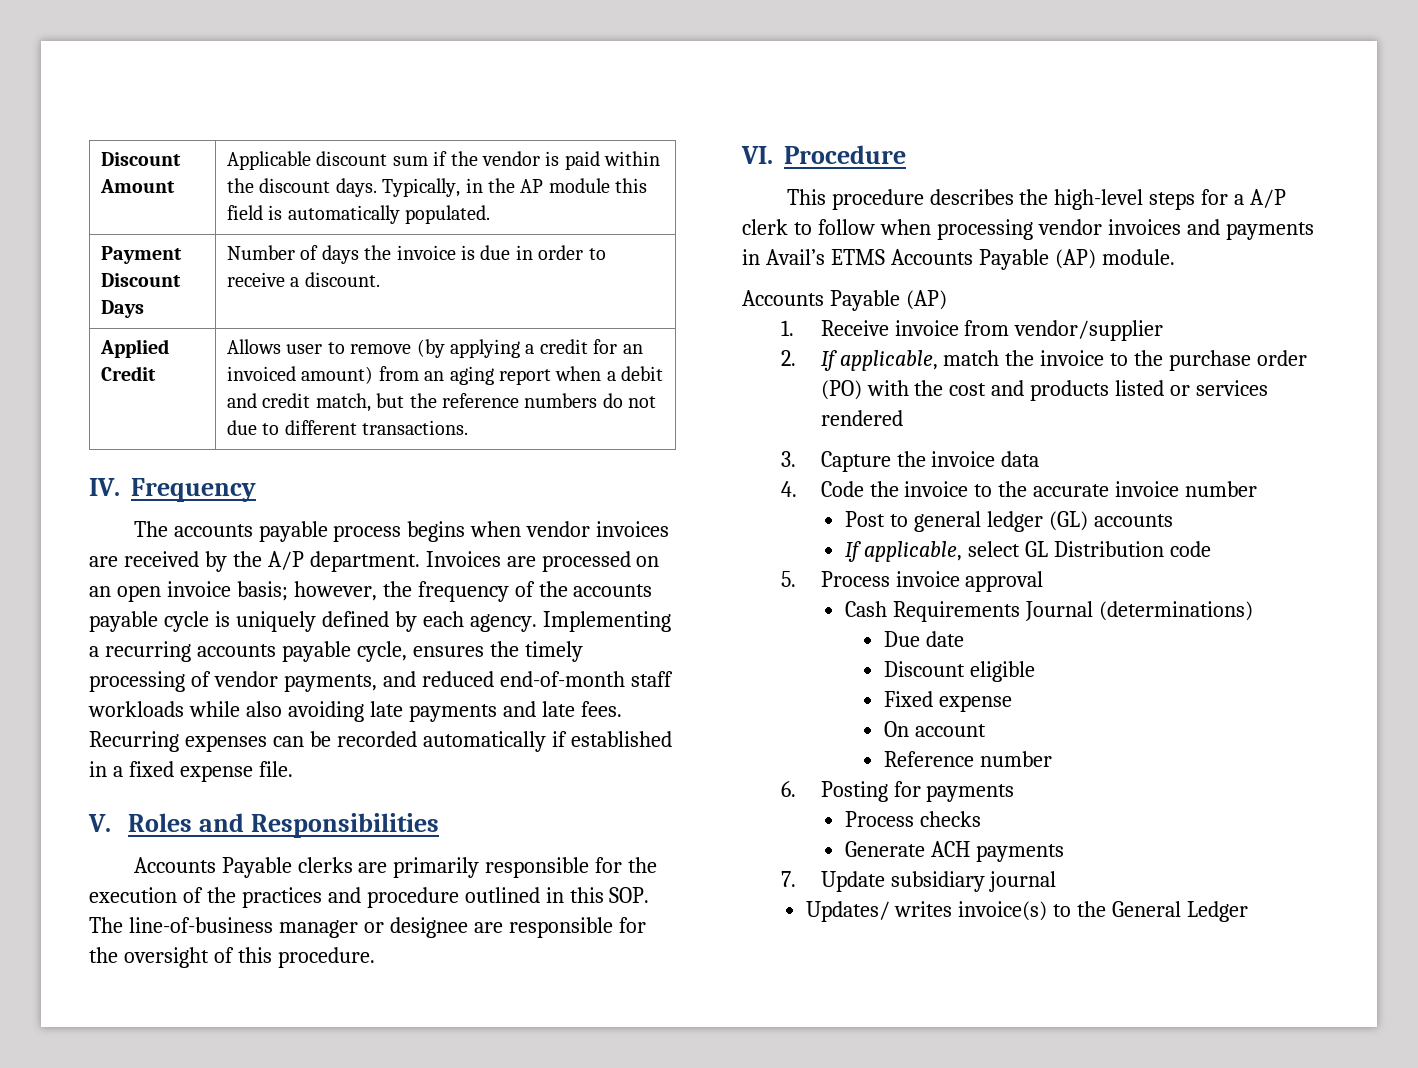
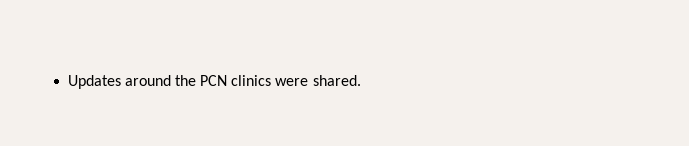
- Discount Amount | Applicable discount sum if the vendor is paid within the discount days. Typically, in the AP module this field is automatically populated.
- Payment Discount Days | Number of days the invoice is due in order to receive a discount.
- Applied Credit | Allows user to remove (by applying a credit for an invoiced amount) from an aging report when a debit and credit match, but the reference numbers do not due to different transactions.
- IV. Frequency
- The accounts payable process begins when vendor invoices are received by the A/P department. Invoices are processed on an open invoice basis; however, the frequency of the accounts payable cycle is uniquely defined by each agency. Implementing a recurring accounts payable cycle, ensures the timely processing of vendor payments, and reduced end-of-month staff workloads while also avoiding late payments and late fees. Recurring expenses can be recorded automatically if established in a fixed expense file.
- V. Roles and Responsibilities
- Accounts Payable clerks are primarily responsible for the execution of the practices and procedure outlined in this SOP. The line-of-business manager or designee are responsible for the oversight of this procedure.
- VI. Procedure
- This procedure describes the high-level steps for a A/P clerk to follow when processing vendor invoices and payments in Avail’s ETMS Accounts Payable (AP) module.
- Accounts Payable (AP)
- 1. Receive invoice from vendor/supplier
- 2. If applicable, match the invoice to the purchase order (PO) with the cost and products listed or services rendered
- 3. Capture the invoice data
- 4. Code the invoice to the accurate invoice number
- Post to general ledger (GL) accounts
- If applicable, select GL Distribution code
- 5. Process invoice approval
- Cash Requirements Journal (determinations)
- Due date
- Discount eligible
- Fixed expense
- On account
- Reference number
- 6. Posting for payments
- Process checks
- Generate ACH payments
- 7. Update subsidiary journal
- Updates/ writes invoice(s) to the General Ledger
+ Updates around the PCN clinics were shared.

